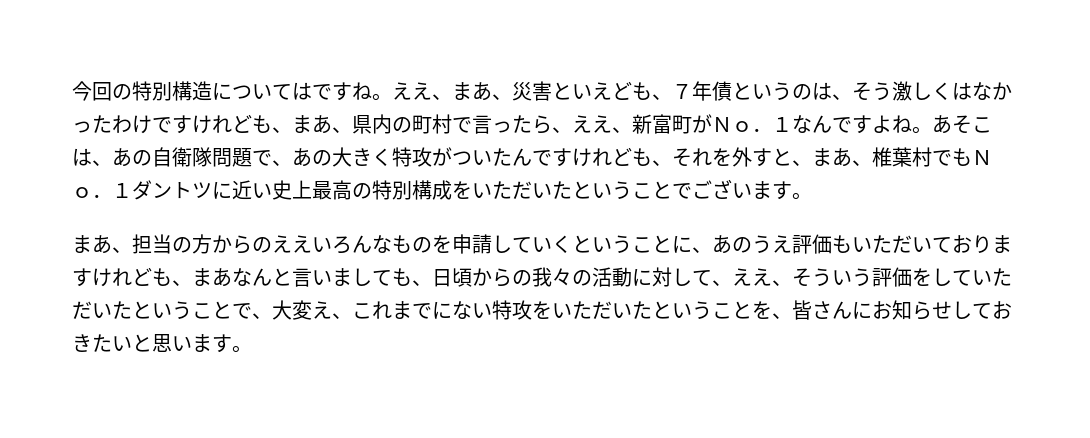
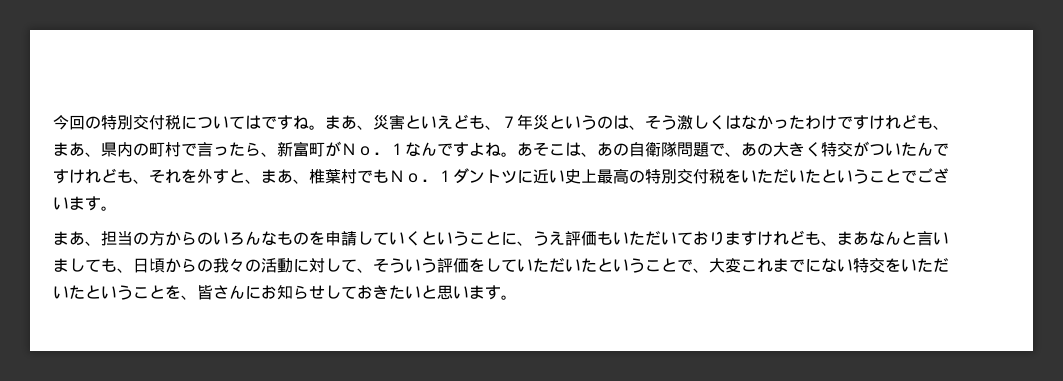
- 今回の特別構造についてはですね。
+ 今回の特別交付税についてはですね。
- ええ、まあ、災害といえども、７年債というのは、そう激しくはなかったわけですけれども、まあ、県内の町村で言ったら、ええ、新富町がＮｏ．１なんですよね。
+ まあ、災害といえども、７年災というのは、そう激しくはなかったわけですけれども、まあ、県内の町村で言ったら、新富町がＮｏ．１なんですよね。
- あそこは、あの自衛隊問題で、あの大きく特攻がついたんですけれども、それを外すと、まあ、椎葉村でもＮｏ．１ダントツに近い史上最高の特別構成をいただいたということでございます。
+ あそこは、あの自衛隊問題で、あの大きく特交がついたんですけれども、それを外すと、まあ、椎葉村でもＮｏ．１ダントツに近い史上最高の特別交付税をいただいたということでございます。
- まあ、担当の方からのええいろんなものを申請していくということに、あのうえ評価もいただいておりますけれども、まあなんと言いましても、日頃からの我々の活動に対して、ええ、そういう評価をしていただいたということで、大変え、これまでにない特攻をいただいたということを、皆さんにお知らせしておきたいと思います。
+ まあ、担当の方からのいろんなものを申請していくということに、うえ評価もいただいておりますけれども、まあなんと言いましても、日頃からの我々の活動に対して、そういう評価をしていただいたということで、大変これまでにない特交をいただいたということを、皆さんにお知らせしておきたいと思います。

